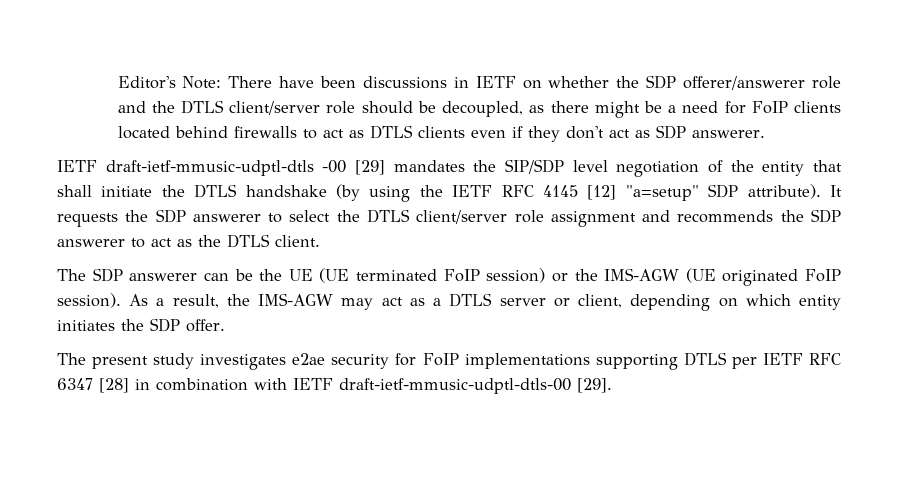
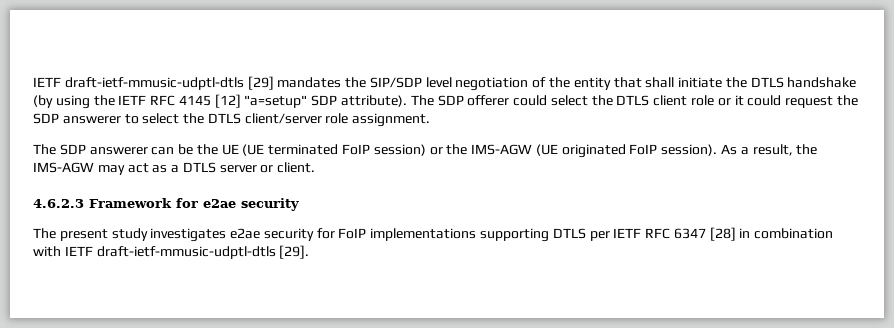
- Editor's Note: There have been discussions in IETF on whether the SDP offerer/answerer role and the DTLS client/server role should be decoupled, as there might be a need for FoIP clients located behind firewalls to act as DTLS clients even if they don't act as SDP answerer.
- IETF draft-ietf-mmusic-udptl-dtls -00 [29] mandates the SIP/SDP level negotiation of the entity that shall initiate the DTLS handshake (by using the IETF RFC 4145 [12] "a=setup" SDP attribute).
+ IETF draft-ietf-mmusic-udptl-dtls [29] mandates the SIP/SDP level negotiation of the entity that shall initiate the DTLS handshake (by using the IETF RFC 4145 [12] "a=setup" SDP attribute).
- It requests the SDP answerer to select the DTLS client/server role assignment and recommends the SDP answerer to act as the DTLS client.
+ The SDP offerer could select the DTLS client role or it could request the SDP answerer to select the DTLS client/server role assignment.
- As a result, the IMS-AGW may act as a DTLS server or client, depending on which entity initiates the SDP offer.
+ As a result, the IMS-AGW may act as a DTLS server or client.
+ 4.6.2.3 Framework for e2ae security
- The present study investigates e2ae security for FoIP implementations supporting DTLS per IETF RFC 6347 [28] in combination with IETF draft-ietf-mmusic-udptl-dtls-00 [29].
+ The present study investigates e2ae security for FoIP implementations supporting DTLS per IETF RFC 6347 [28] in combination with IETF draft-ietf-mmusic-udptl-dtls [29].

